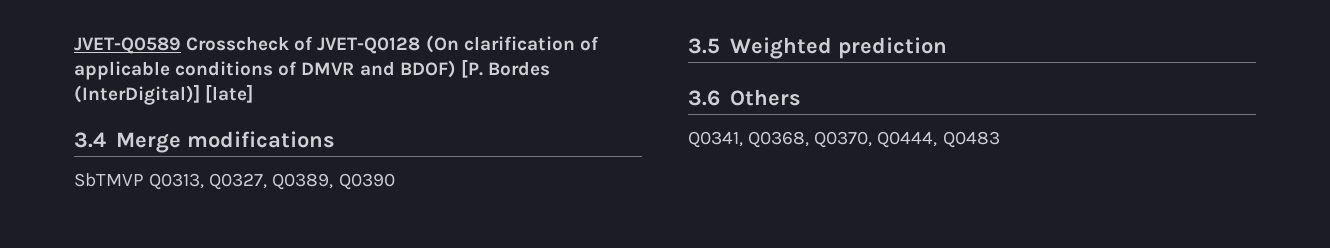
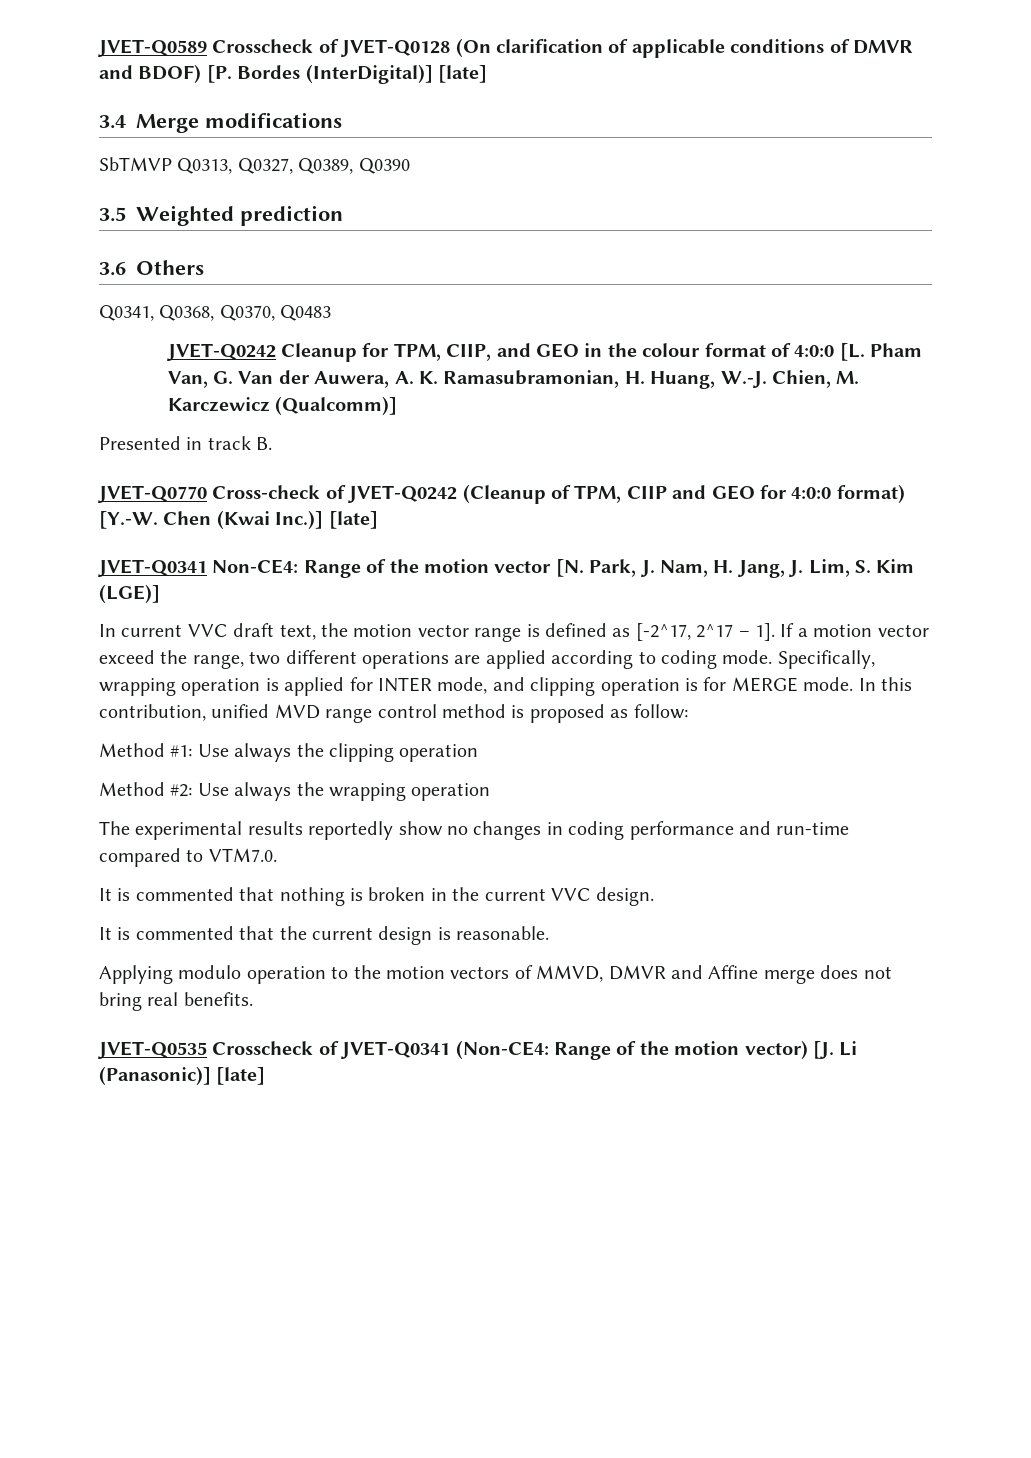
- Q0341, Q0368, Q0370, Q0444, Q0483
+ Q0341, Q0368, Q0370, Q0483
+ JVET-Q0242 Cleanup for TPM, CIIP, and GEO in the colour format of 4:0:0 [L. Pham Van, G. Van der Auwera, A. K. Ramasubramonian, H. Huang, W.-J. Chien, M. Karczewicz (Qualcomm)]
+ Presented in track B.
+ JVET-Q0770 Cross-check of JVET-Q0242 (Cleanup of TPM, CIIP and GEO for 4:0:0 format) [Y.-W. Chen (Kwai Inc.)] [late]
+ JVET-Q0341 Non-CE4: Range of the motion vector [N. Park, J. Nam, H. Jang, J. Lim, S. Kim (LGE)]
+ In current VVC draft text, the motion vector range is defined as [-2^17, 2^17 – 1]. If a motion vector exceed the range, two different operations are applied according to coding mode. Specifically, wrapping operation is applied for INTER mode, and clipping operation is for MERGE mode. In this contribution, unified MVD range control method is proposed as follow:
+ Method #1: Use always the clipping operation
+ Method #2: Use always the wrapping operation
+ The experimental results reportedly show no changes in coding performance and run-time compared to VTM7.0.
+ It is commented that nothing is broken in the current VVC design.
+ It is commented that the current design is reasonable.
+ Applying modulo operation to the motion vectors of MMVD, DMVR and Affine merge does not bring real benefits.
+ JVET-Q0535 Crosscheck of JVET-Q0341 (Non-CE4: Range of the motion vector) [J. Li (Panasonic)] [late]

